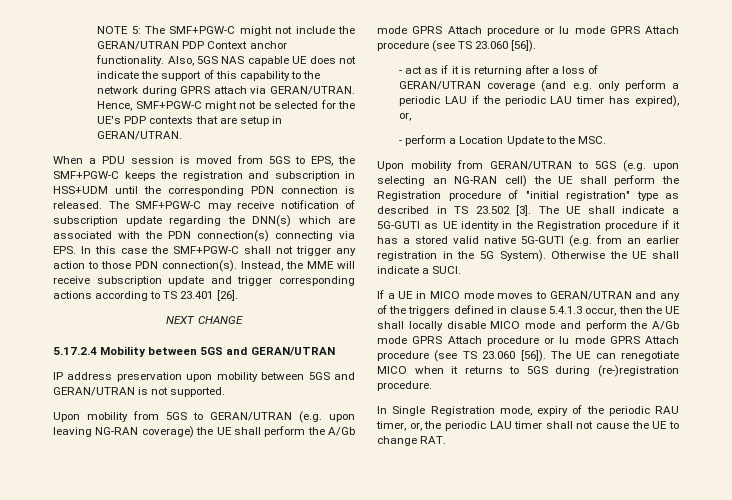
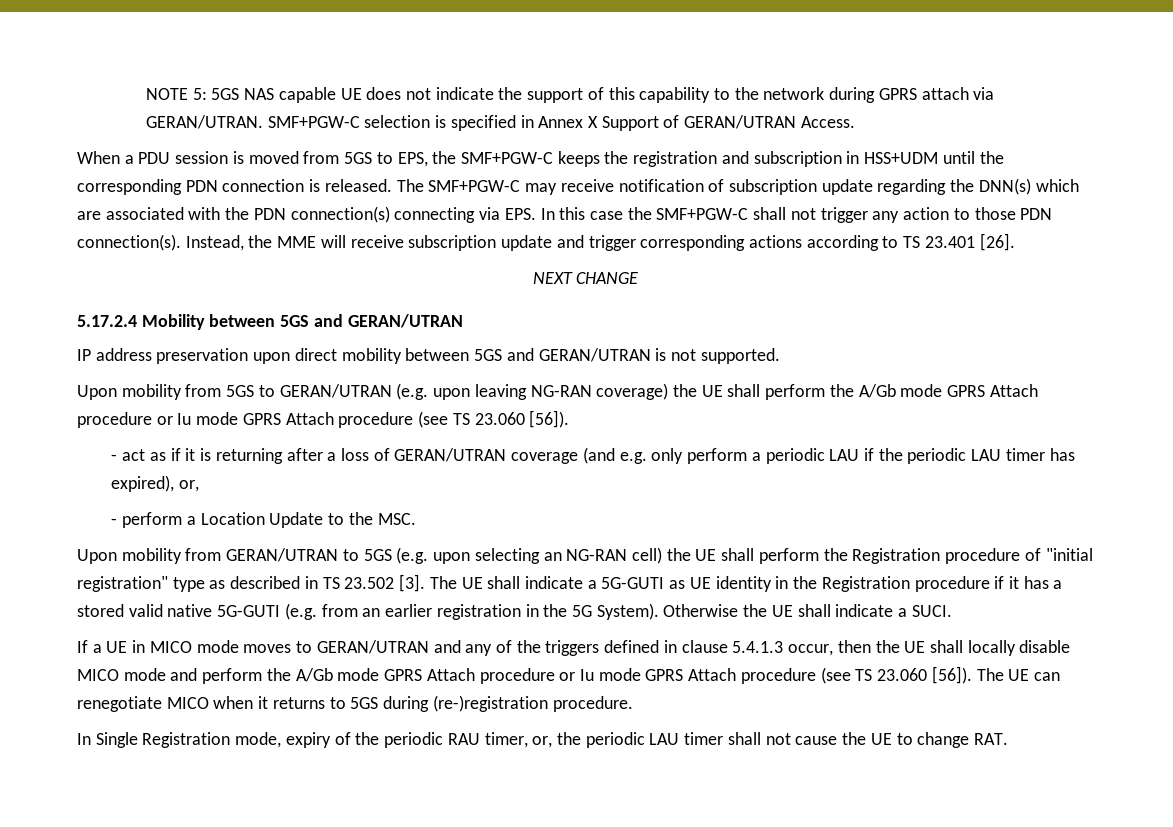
- NOTE 5: The SMF+PGW-C might not include the GERAN/UTRAN PDP Context anchor functionality. Also, 5GS NAS capable UE does not indicate the support of this capability to the network during GPRS attach via GERAN/UTRAN.
+ NOTE 5: 5GS NAS capable UE does not indicate the support of this capability to the network during GPRS attach via GERAN/UTRAN.
- Hence, SMF+PGW-C might not be selected for the UE's PDP contexts that are setup in GERAN/UTRAN.
+ SMF+PGW-C selection is specified in Annex X Support of GERAN/UTRAN Access.
- IP address preservation upon mobility between 5GS and GERAN/UTRAN is not supported.
+ IP address preservation upon direct mobility between 5GS and GERAN/UTRAN is not supported.

